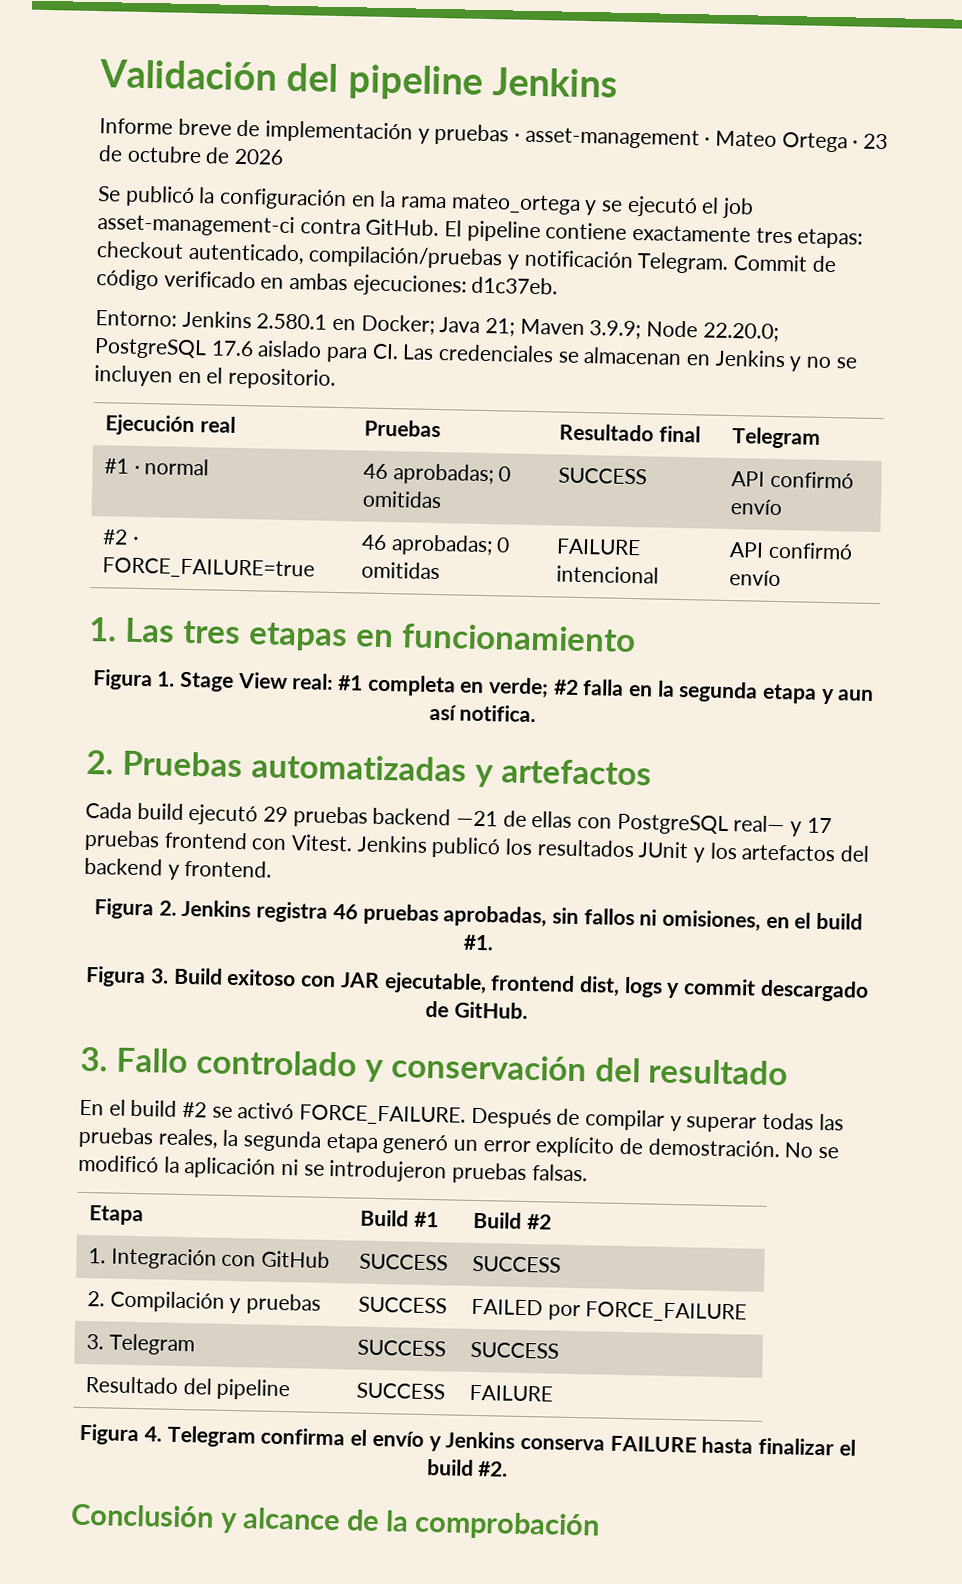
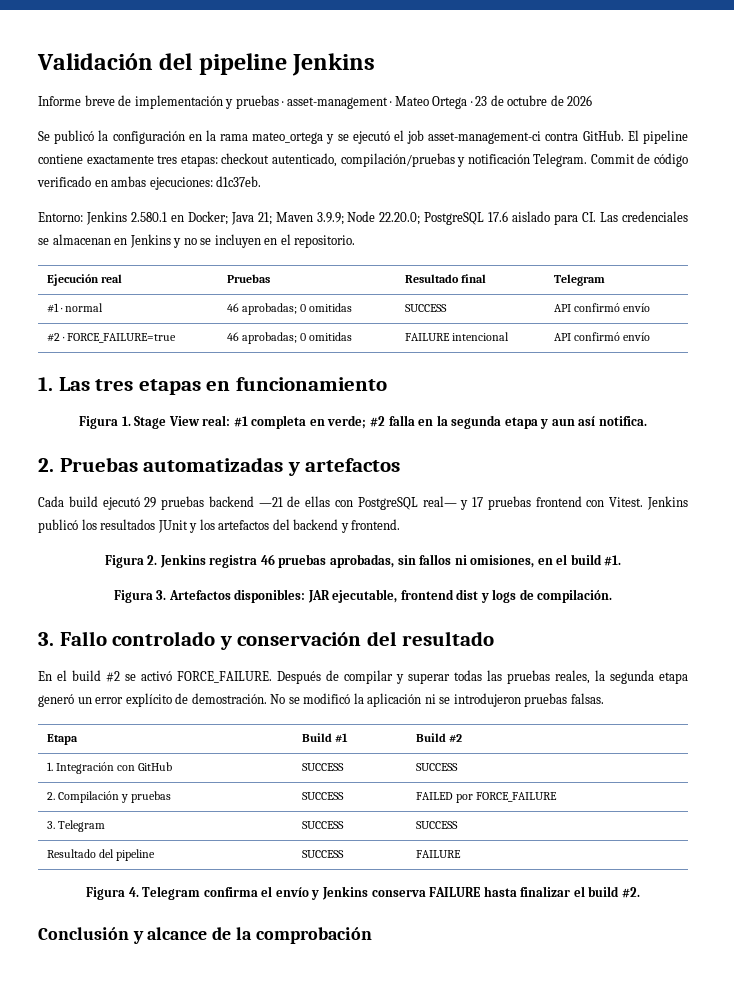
- Figura 3. Build exitoso con JAR ejecutable, frontend dist, logs y commit descargado de GitHub.
+ Figura 3. Artefactos disponibles: JAR ejecutable, frontend dist y logs de compilación.

